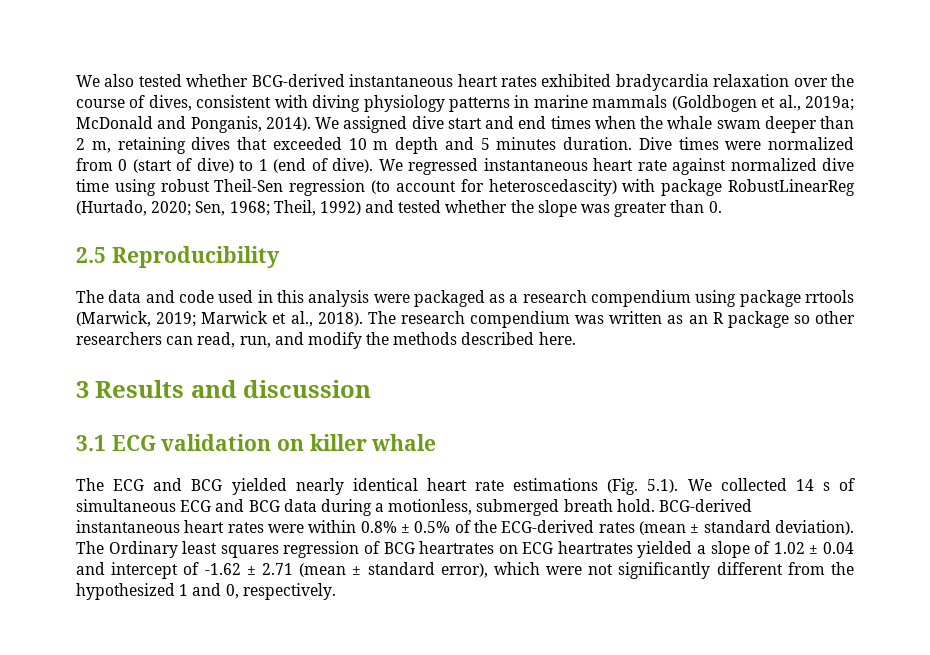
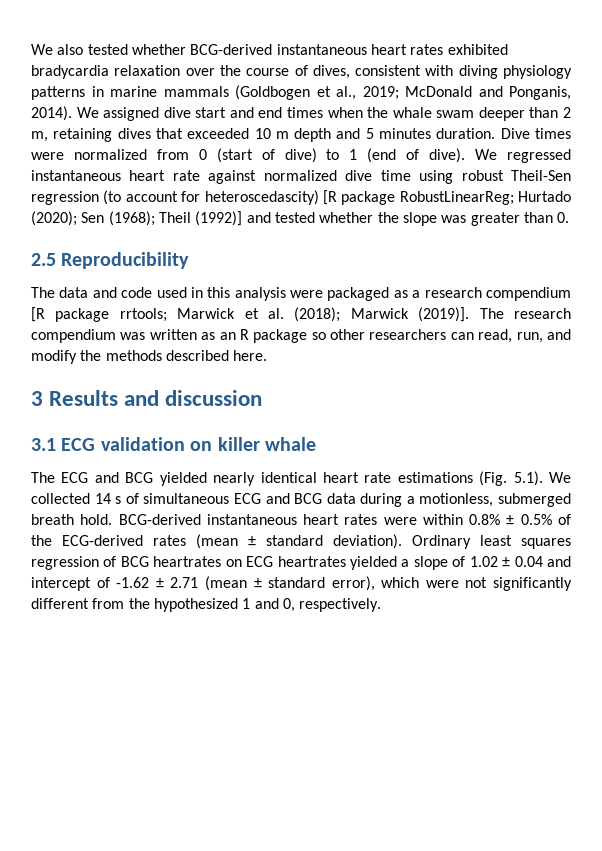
- We also tested whether BCG-derived instantaneous heart rates exhibited bradycardia relaxation over the course of dives, consistent with diving physiology patterns in marine mammals (Goldbogen et al., 2019a; McDonald and Ponganis, 2014).
+ We also tested whether BCG-derived instantaneous heart rates exhibited bradycardia relaxation over the course of dives, consistent with diving physiology patterns in marine mammals (Goldbogen et al., 2019; McDonald and Ponganis, 2014).
- We regressed instantaneous heart rate against normalized dive time using robust Theil-Sen regression (to account for heteroscedascity) with package RobustLinearReg (Hurtado, 2020; Sen, 1968; Theil, 1992) and tested whether the slope was greater than 0.
+ We regressed instantaneous heart rate against normalized dive time using robust Theil-Sen regression (to account for heteroscedascity) [R package RobustLinearReg; Hurtado (2020); Sen (1968); Theil (1992)] and tested whether the slope was greater than 0.
- The data and code used in this analysis were packaged as a research compendium using package rrtools (Marwick, 2019; Marwick et al., 2018).
+ The data and code used in this analysis were packaged as a research compendium [R package rrtools; Marwick et al. (2018); Marwick (2019)].
- The Ordinary least squares regression of BCG heartrates on ECG heartrates yielded a slope of 1.02 ± 0.04 and intercept of -1.62 ± 2.71 (mean ± standard error), which were not significantly different from the hypothesized 1 and 0, respectively.
+ Ordinary least squares regression of BCG heartrates on ECG heartrates yielded a slope of 1.02 ± 0.04 and intercept of -1.62 ± 2.71 (mean ± standard error), which were not significantly different from the hypothesized 1 and 0, respectively.

